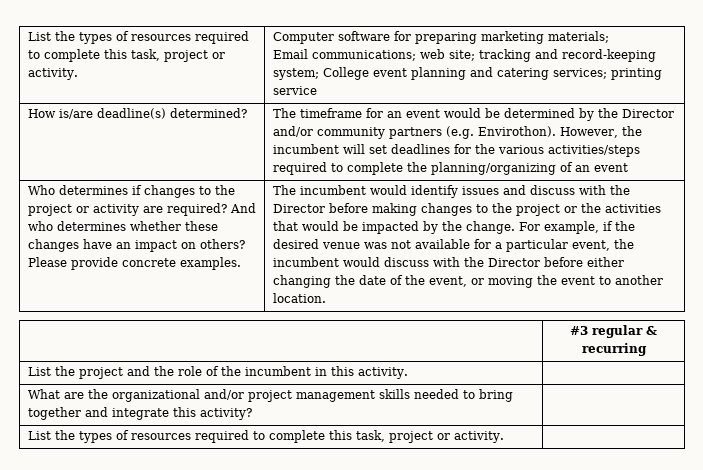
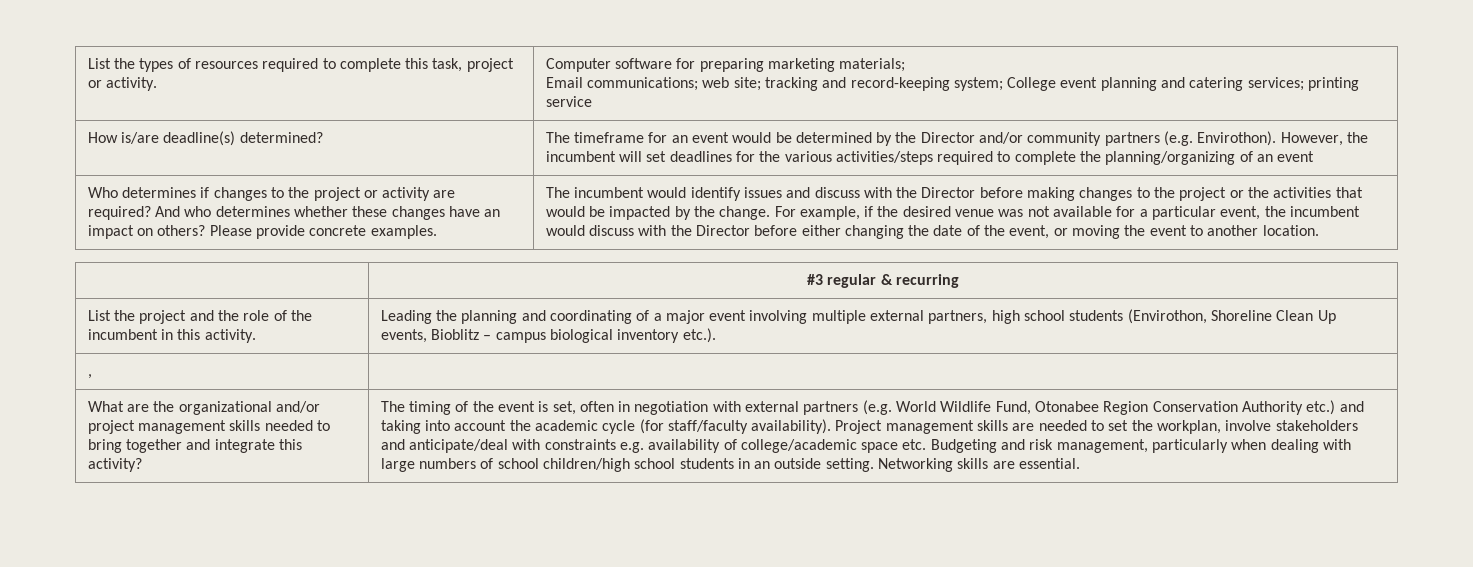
- List the project and the role of the incumbent in this activity. |
+ List the project and the role of the incumbent in this activity. | Leading the planning and coordinating of a major event involving multiple external partners, high school students (Envirothon, Shoreline Clean Up events, Bioblitz – campus biological inventory etc.).
+ , |
- What are the organizational and/or project management skills needed to bring together and integrate this activity? |
- List the types of resources required to complete this task, project or activity. |
+ What are the organizational and/or project management skills needed to bring together and integrate this activity? | The timing of the event is set, often in negotiation with external partners (e.g. World Wildlife Fund, Otonabee Region Conservation Authority etc.) and taking into account the academic cycle (for staff/faculty availability). Project management skills are needed to set the workplan, involve stakeholders and anticipate/deal with constraints e.g. availability of college/academic space etc. Budgeting and risk management, particularly when dealing with large numbers of school children/high school students in an outside setting. Networking skills are essential.

